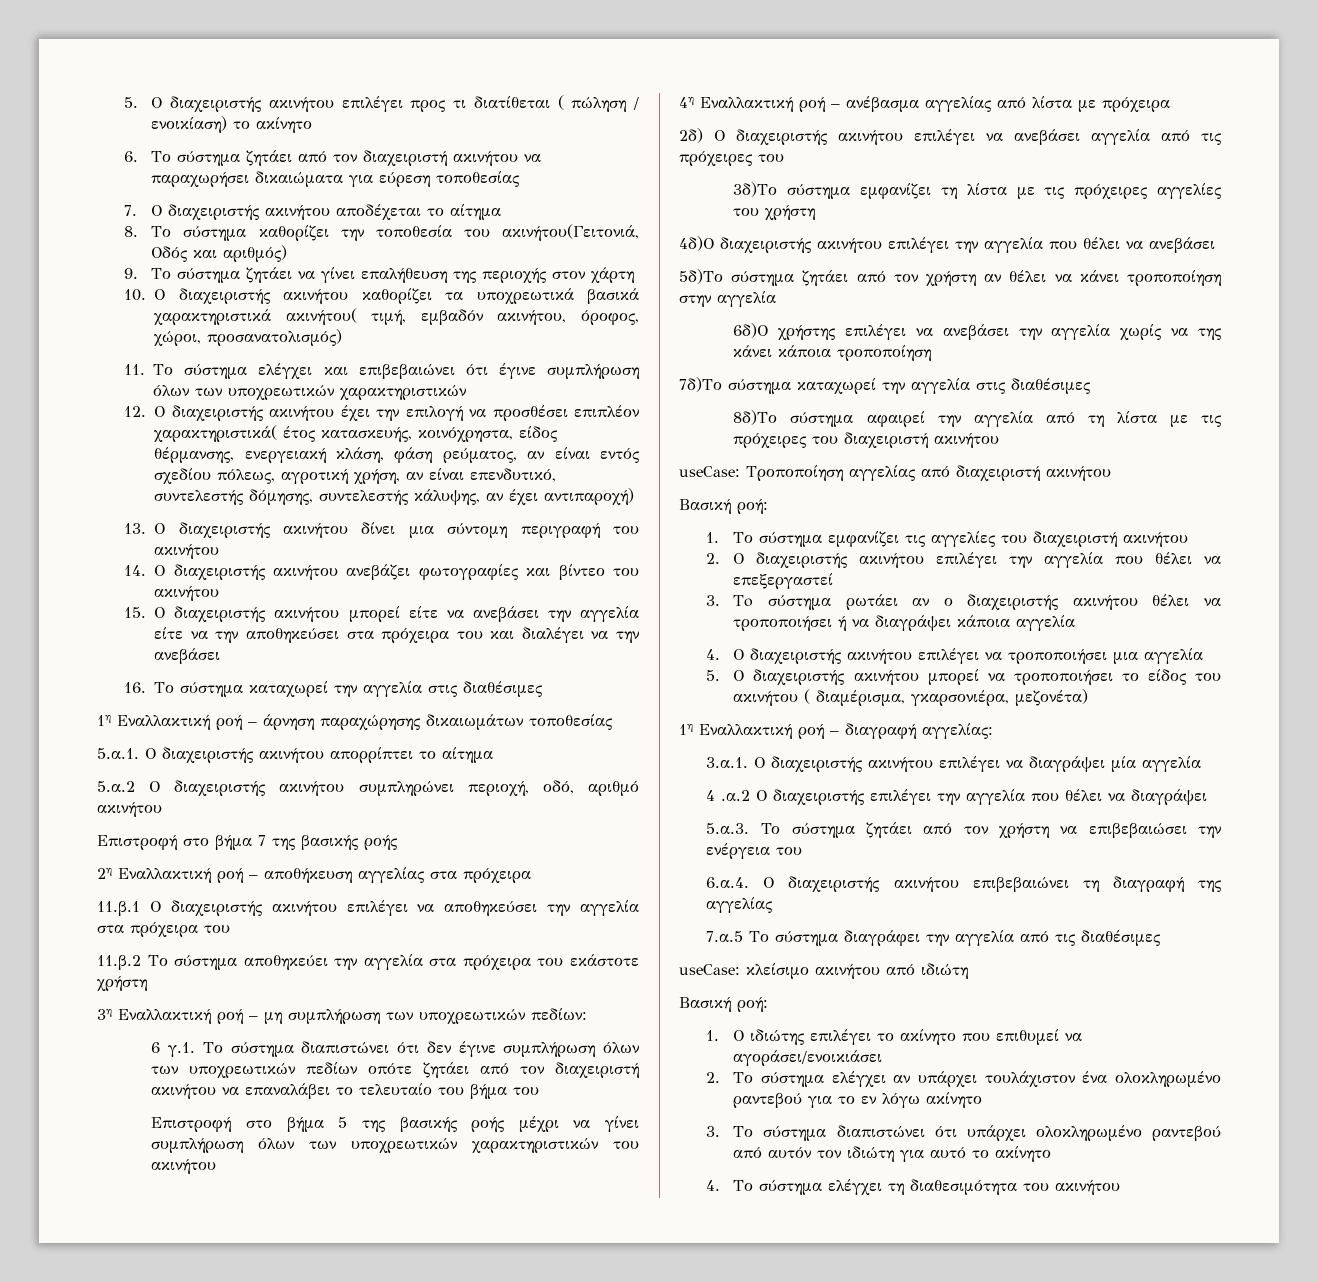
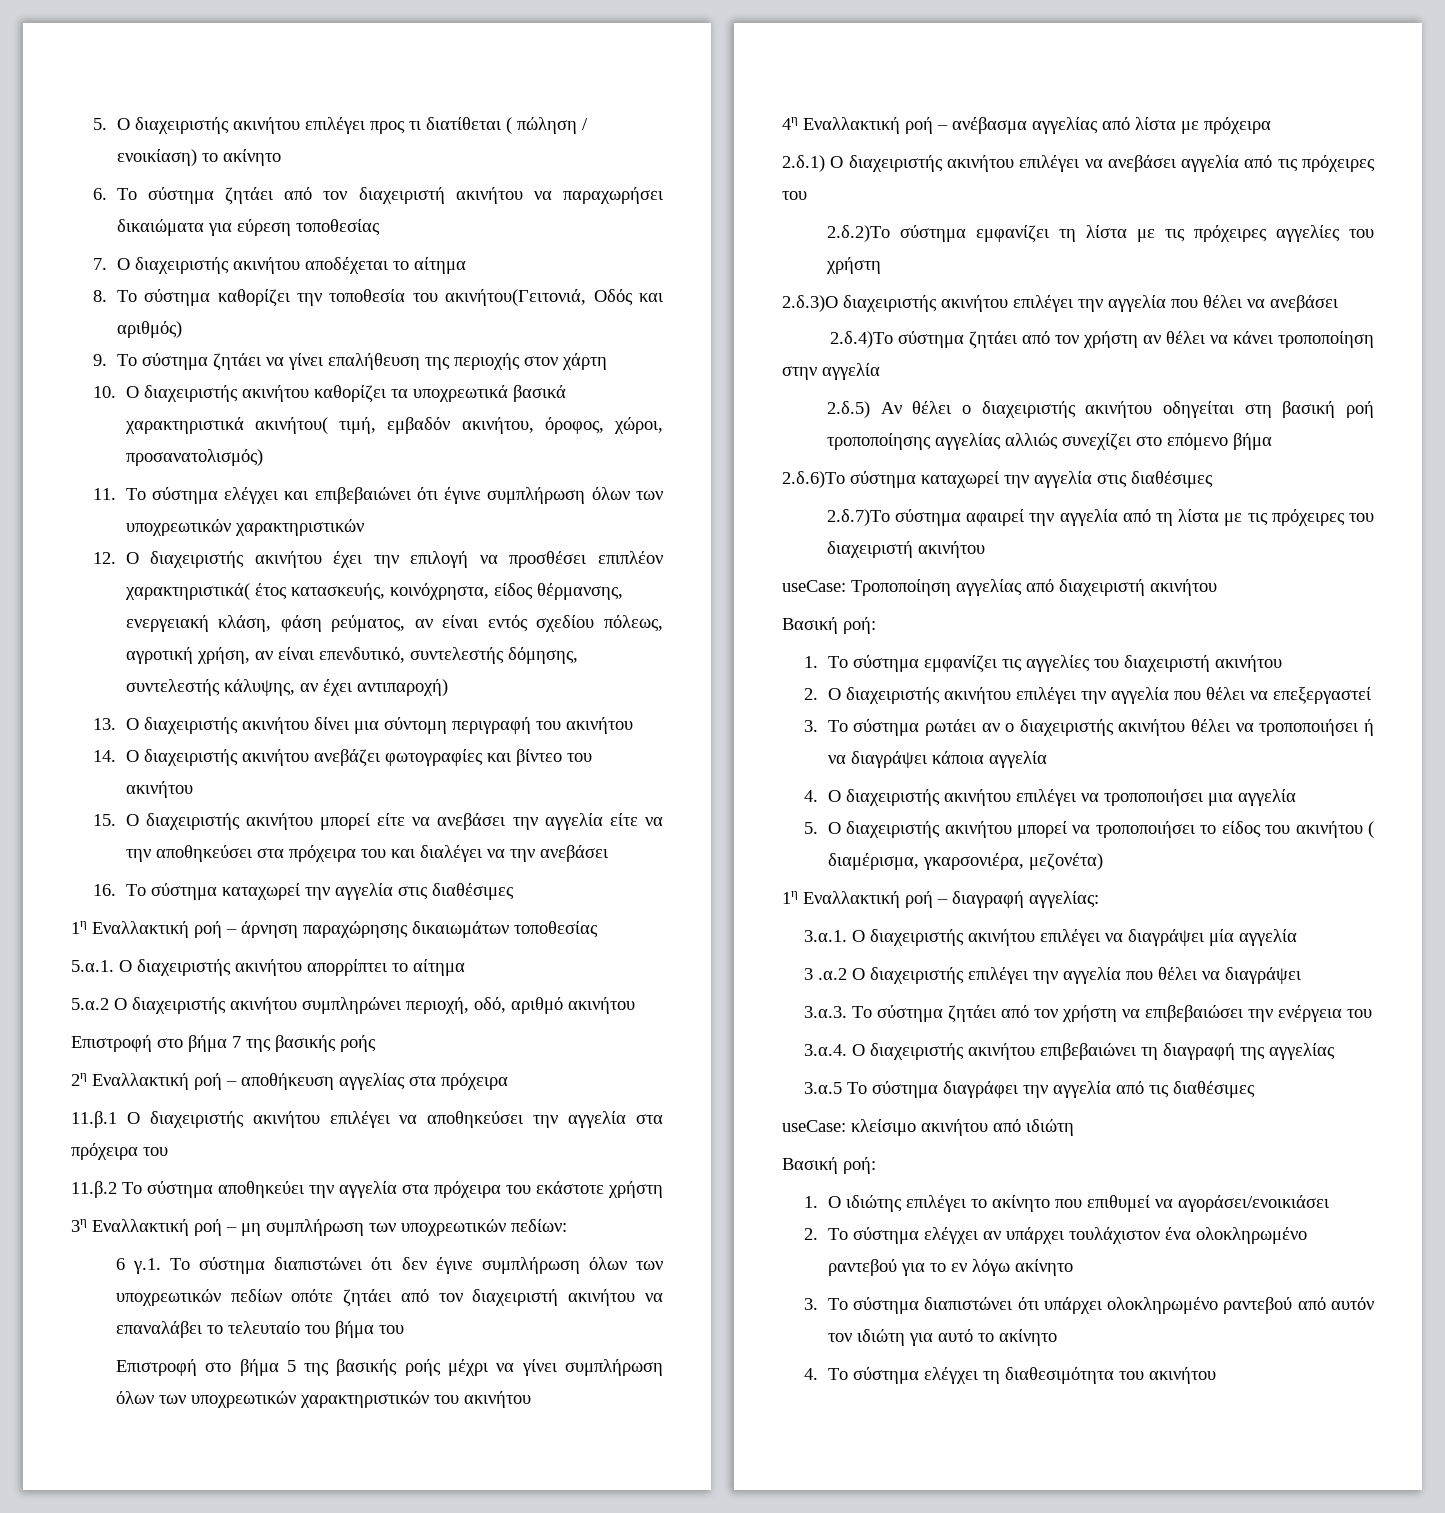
- 2δ) Ο διαχειριστής ακινήτου επιλέγει να ανεβάσει αγγελία από τις πρόχειρες του
+ 2.δ.1) Ο διαχειριστής ακινήτου επιλέγει να ανεβάσει αγγελία από τις πρόχειρες του
- 3δ)Το σύστημα εμφανίζει τη λίστα με τις πρόχειρες αγγελίες του χρήστη
+ 2.δ.2)Το σύστημα εμφανίζει τη λίστα με τις πρόχειρες αγγελίες του χρήστη
- 4δ)Ο διαχειριστής ακινήτου επιλέγει την αγγελία που θέλει να ανεβάσει
+ 2.δ.3)Ο διαχειριστής ακινήτου επιλέγει την αγγελία που θέλει να ανεβάσει
- 5δ)Το σύστημα ζητάει από τον χρήστη αν θέλει να κάνει τροποποίηση στην αγγελία
+ 2.δ.4)Το σύστημα ζητάει από τον χρήστη αν θέλει να κάνει τροποποίηση στην αγγελία
- 6δ)Ο χρήστης επιλέγει να ανεβάσει την αγγελία χωρίς να της κάνει κάποια τροποποίηση
- 7δ)Το σύστημα καταχωρεί την αγγελία στις διαθέσιμες
- 8δ)Το σύστημα αφαιρεί την αγγελία από τη λίστα με τις πρόχειρες του διαχειριστή ακινήτου
+ 2.δ.5) Αν θέλει ο διαχειριστής ακινήτου οδηγείται στη βασική ροή τροποποίησης αγγελίας αλλιώς συνεχίζει στο επόμενο βήμα
+ 2.δ.6)Το σύστημα καταχωρεί την αγγελία στις διαθέσιμες
+ 2.δ.7)Το σύστημα αφαιρεί την αγγελία από τη λίστα με τις πρόχειρες του διαχειριστή ακινήτου
- 4 .α.2 Ο διαχειριστής επιλέγει την αγγελία που θέλει να διαγράψει
+ 3 .α.2 Ο διαχειριστής επιλέγει την αγγελία που θέλει να διαγράψει
- 5.α.3. Το σύστημα ζητάει από τον χρήστη να επιβεβαιώσει την ενέργεια του
+ 3.α.3. Το σύστημα ζητάει από τον χρήστη να επιβεβαιώσει την ενέργεια του
- 6.α.4. Ο διαχειριστής ακινήτου επιβεβαιώνει τη διαγραφή της αγγελίας
+ 3.α.4. Ο διαχειριστής ακινήτου επιβεβαιώνει τη διαγραφή της αγγελίας
- 7.α.5 Το σύστημα διαγράφει την αγγελία από τις διαθέσιμες
+ 3.α.5 Το σύστημα διαγράφει την αγγελία από τις διαθέσιμες

